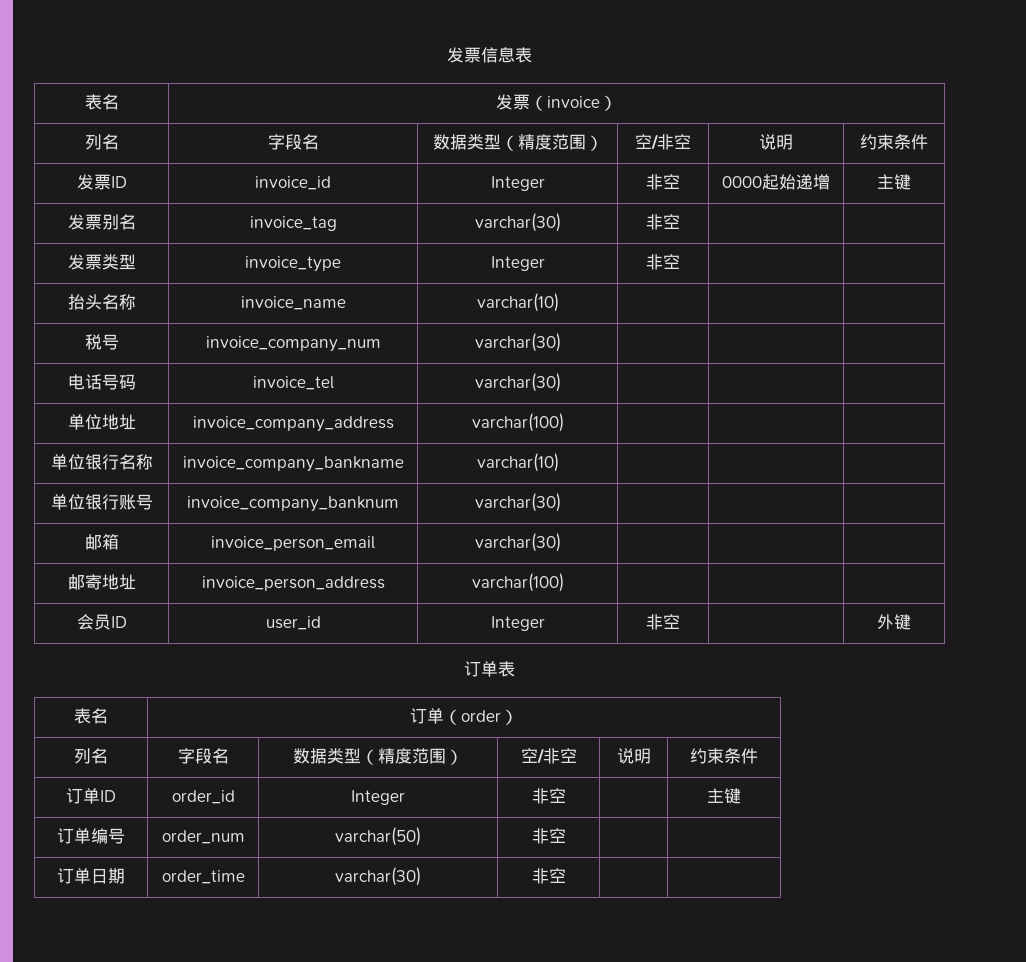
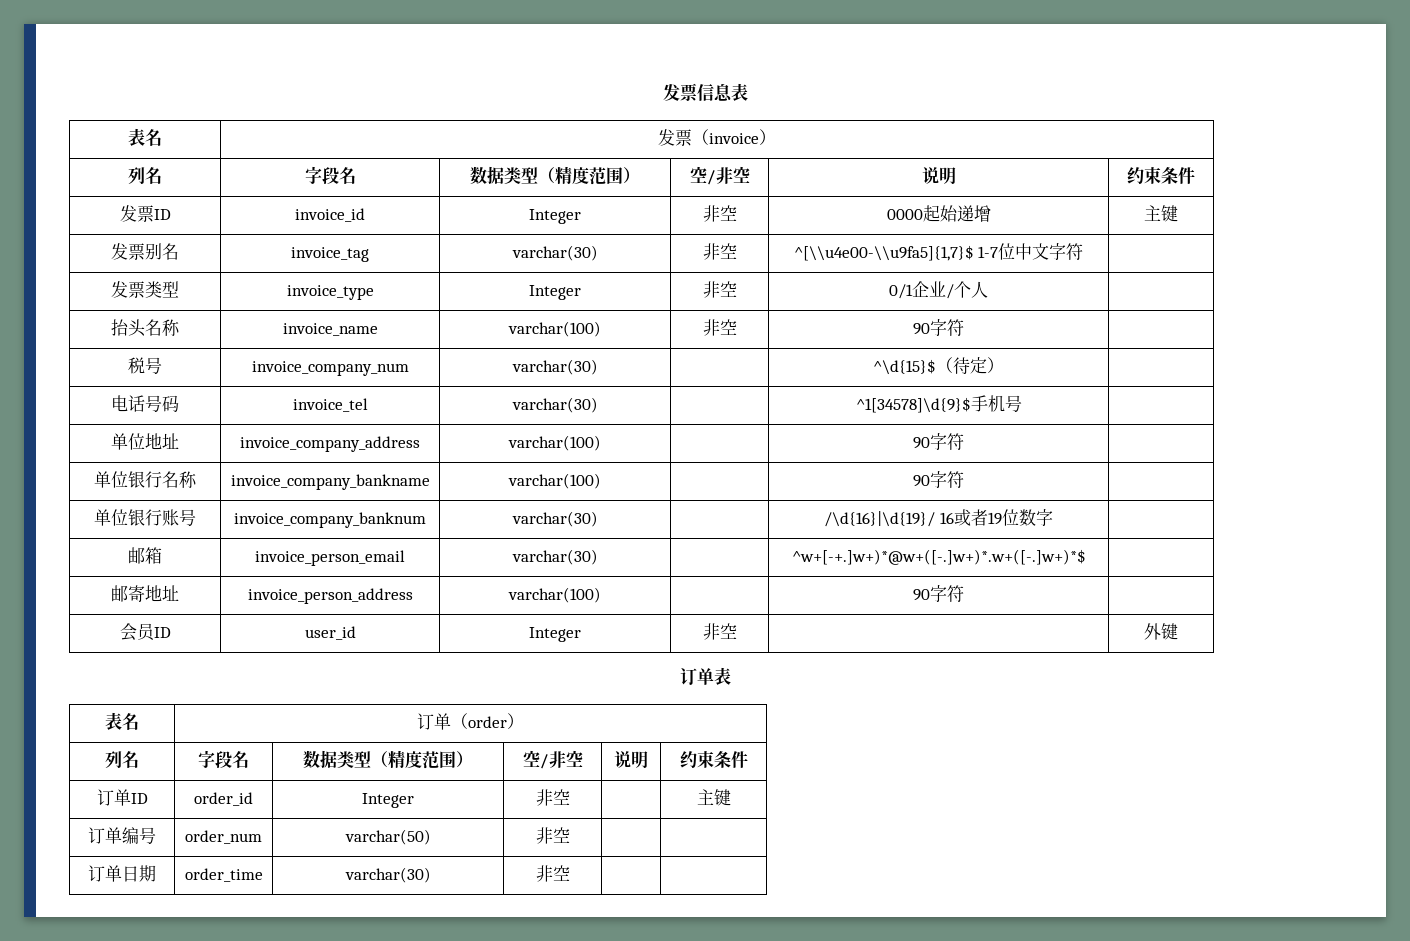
- 发票别名 | invoice_tag | varchar(30) | 非空 | |
+ 发票别名 | invoice_tag | varchar(30) | 非空 | ^[\\u4e00-\\u9fa5]{1,7}$ 1-7位中文字符 |
- 发票类型 | invoice_type | Integer | 非空 | |
+ 发票类型 | invoice_type | Integer | 非空 | 0/1企业/个人 |
- 抬头名称 | invoice_name | varchar(10) | | |
+ 抬头名称 | invoice_name | varchar(100) | 非空 | 90字符 |
- 税号 | invoice_company_num | varchar(30) | | |
+ 税号 | invoice_company_num | varchar(30) | | ^\d{15}$（待定） |
- 电话号码 | invoice_tel | varchar(30) | | |
+ 电话号码 | invoice_tel | varchar(30) | | ^1[34578]\d{9}$手机号 |
- 单位地址 | invoice_company_address | varchar(100) | | |
+ 单位地址 | invoice_company_address | varchar(100) | | 90字符 |
- 单位银行名称 | invoice_company_bankname | varchar(10) | | |
+ 单位银行名称 | invoice_company_bankname | varchar(100) | | 90字符 |
- 单位银行账号 | invoice_company_banknum | varchar(30) | | |
+ 单位银行账号 | invoice_company_banknum | varchar(30) | | /\d{16}|\d{19}/ 16或者19位数字 |
- 邮箱 | invoice_person_email | varchar(30) | | |
+ 邮箱 | invoice_person_email | varchar(30) | | ^w+[-+.]w+)*@w+([-.]w+)*.w+([-.]w+)*$ |
- 邮寄地址 | invoice_person_address | varchar(100) | | |
+ 邮寄地址 | invoice_person_address | varchar(100) | | 90字符 |

